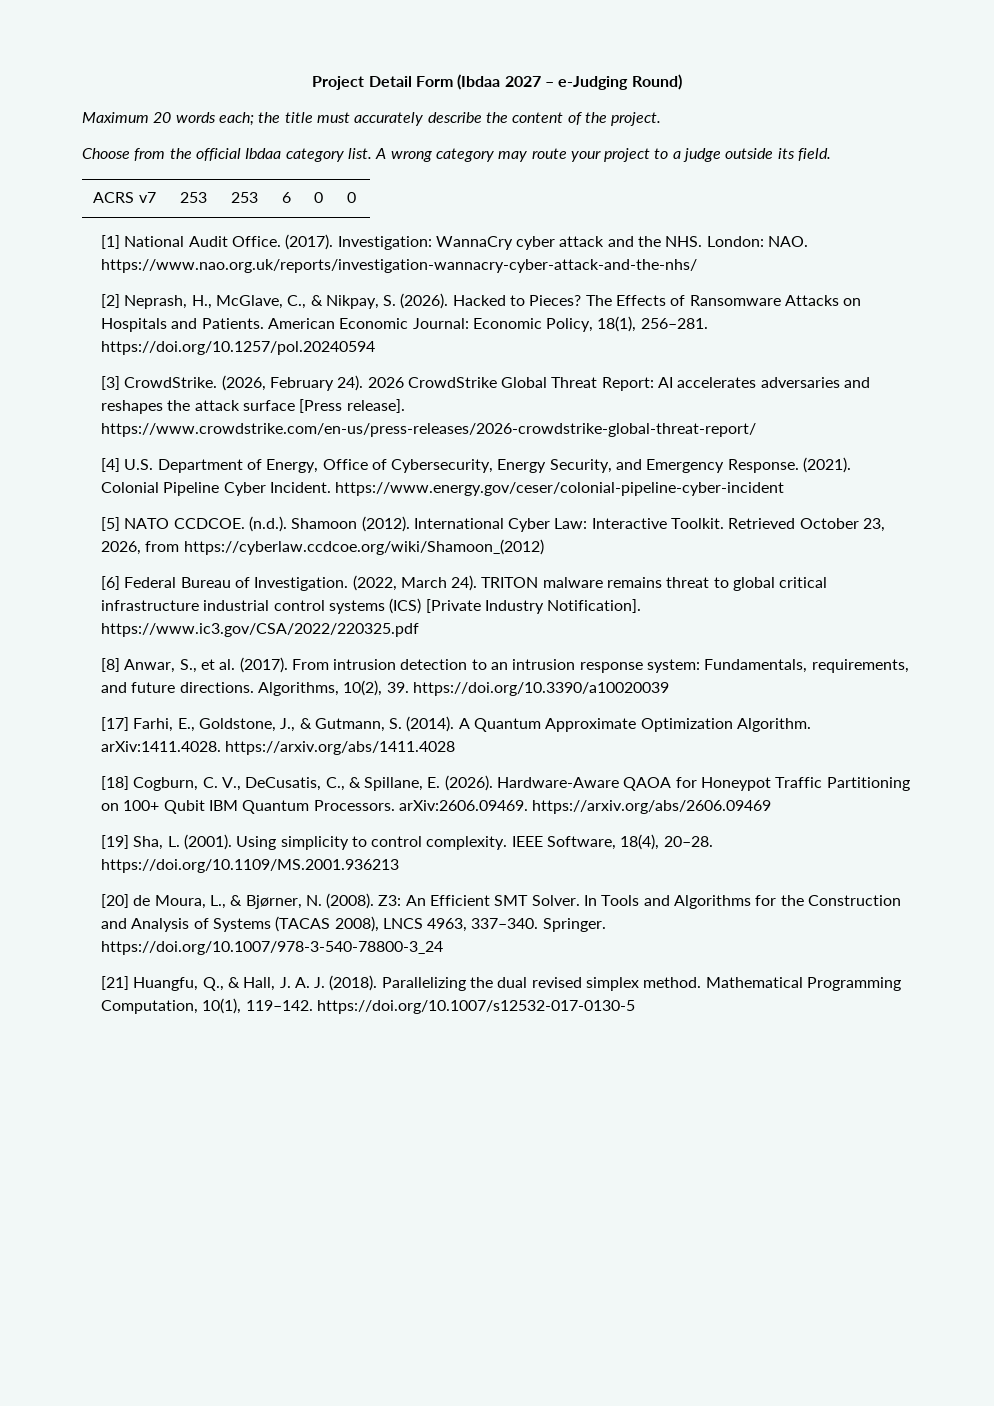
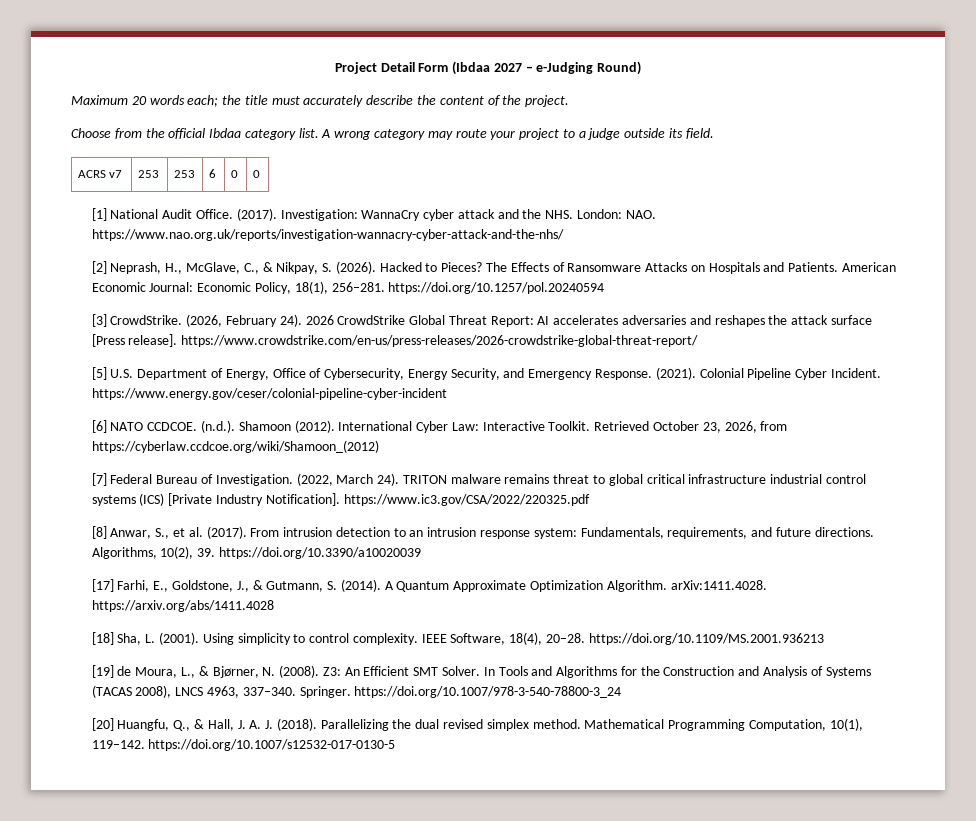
- [4] U.S. Department of Energy, Office of Cybersecurity, Energy Security, and Emergency Response.
+ [5] U.S. Department of Energy, Office of Cybersecurity, Energy Security, and Emergency Response.
- [5] NATO CCDCOE.
+ [6] NATO CCDCOE.
- [6] Federal Bureau of Investigation.
+ [7] Federal Bureau of Investigation.
- [18] Cogburn, C. V., DeCusatis, C., & Spillane, E. (2026). Hardware-Aware QAOA for Honeypot Traffic Partitioning on 100+ Qubit IBM Quantum Processors. arXiv:2606.09469. https://arxiv.org/abs/2606.09469
- [19] Sha, L. (2001).
+ [18] Sha, L. (2001).
- [20] de Moura, L., & Bjørner, N. (2008).
+ [19] de Moura, L., & Bjørner, N. (2008).
- [21] Huangfu, Q., & Hall, J. A. J. (2018).
+ [20] Huangfu, Q., & Hall, J. A. J. (2018).

